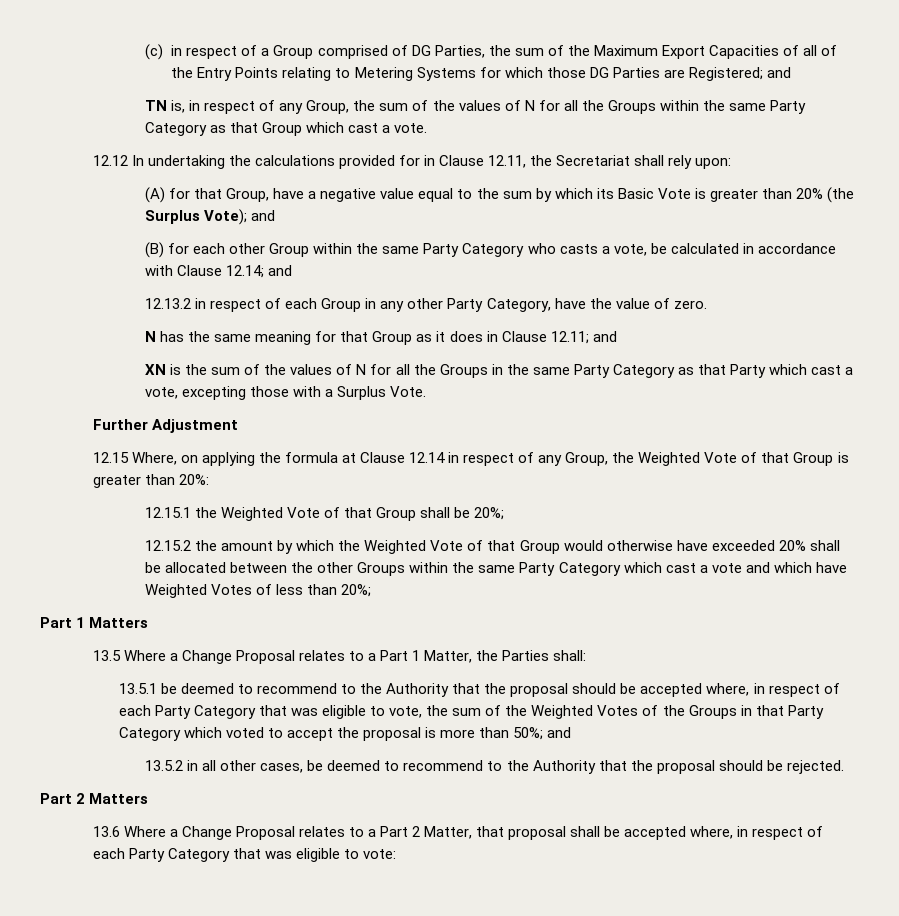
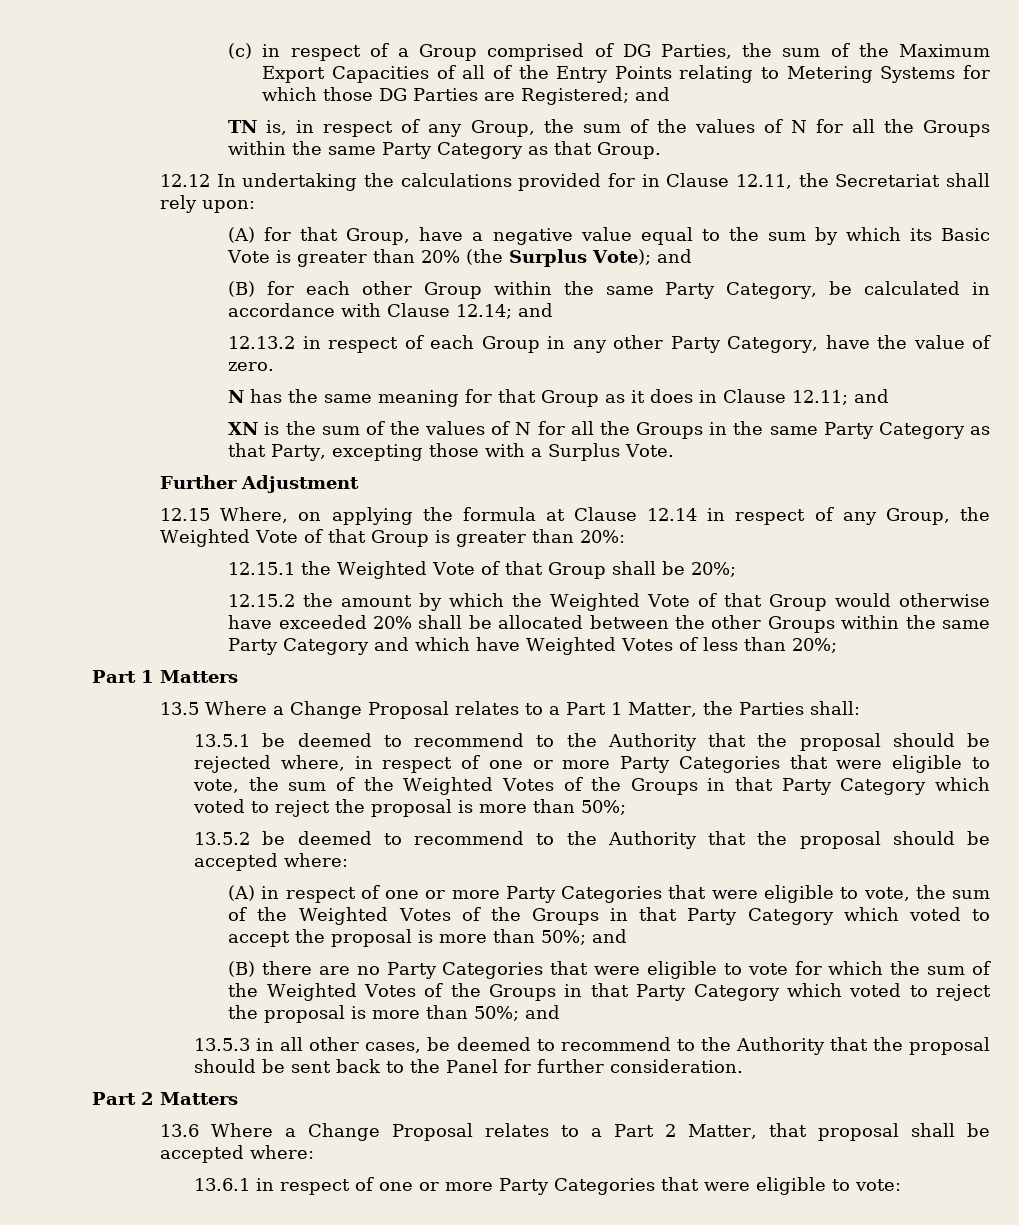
- TN is, in respect of any Group, the sum of the values of N for all the Groups within the same Party Category as that Group which cast a vote.
+ TN is, in respect of any Group, the sum of the values of N for all the Groups within the same Party Category as that Group.
- (B) for each other Group within the same Party Category who casts a vote, be calculated in accordance with Clause 12.14; and
+ (B) for each other Group within the same Party Category, be calculated in accordance with Clause 12.14; and
- XN is the sum of the values of N for all the Groups in the same Party Category as that Party which cast a vote, excepting those with a Surplus Vote.
+ XN is the sum of the values of N for all the Groups in the same Party Category as that Party, excepting those with a Surplus Vote.
- 12.15.2 the amount by which the Weighted Vote of that Group would otherwise have exceeded 20% shall be allocated between the other Groups within the same Party Category which cast a vote and which have Weighted Votes of less than 20%;
+ 12.15.2 the amount by which the Weighted Vote of that Group would otherwise have exceeded 20% shall be allocated between the other Groups within the same Party Category and which have Weighted Votes of less than 20%;
- 13.5.1 be deemed to recommend to the Authority that the proposal should be accepted where, in respect of each Party Category that was eligible to vote, the sum of the Weighted Votes of the Groups in that Party Category which voted to accept the proposal is more than 50%; and
+ 13.5.1 be deemed to recommend to the Authority that the proposal should be rejected where, in respect of one or more Party Categories that were eligible to vote, the sum of the Weighted Votes of the Groups in that Party Category which voted to reject the proposal is more than 50%;
+ 13.5.2 be deemed to recommend to the Authority that the proposal should be accepted where:
+ (A) in respect of one or more Party Categories that were eligible to vote, the sum of the Weighted Votes of the Groups in that Party Category which voted to accept the proposal is more than 50%; and
- 13.5.2 in all other cases, be deemed to recommend to the Authority that the proposal should be rejected.
+ (B) there are no Party Categories that were eligible to vote for which the sum of the Weighted Votes of the Groups in that Party Category which voted to reject the proposal is more than 50%; and
+ 13.5.3 in all other cases, be deemed to recommend to the Authority that the proposal should be sent back to the Panel for further consideration.
- 13.6 Where a Change Proposal relates to a Part 2 Matter, that proposal shall be accepted where, in respect of each Party Category that was eligible to vote:
+ 13.6 Where a Change Proposal relates to a Part 2 Matter, that proposal shall be accepted where:
+ 13.6.1 in respect of one or more Party Categories that were eligible to vote:

